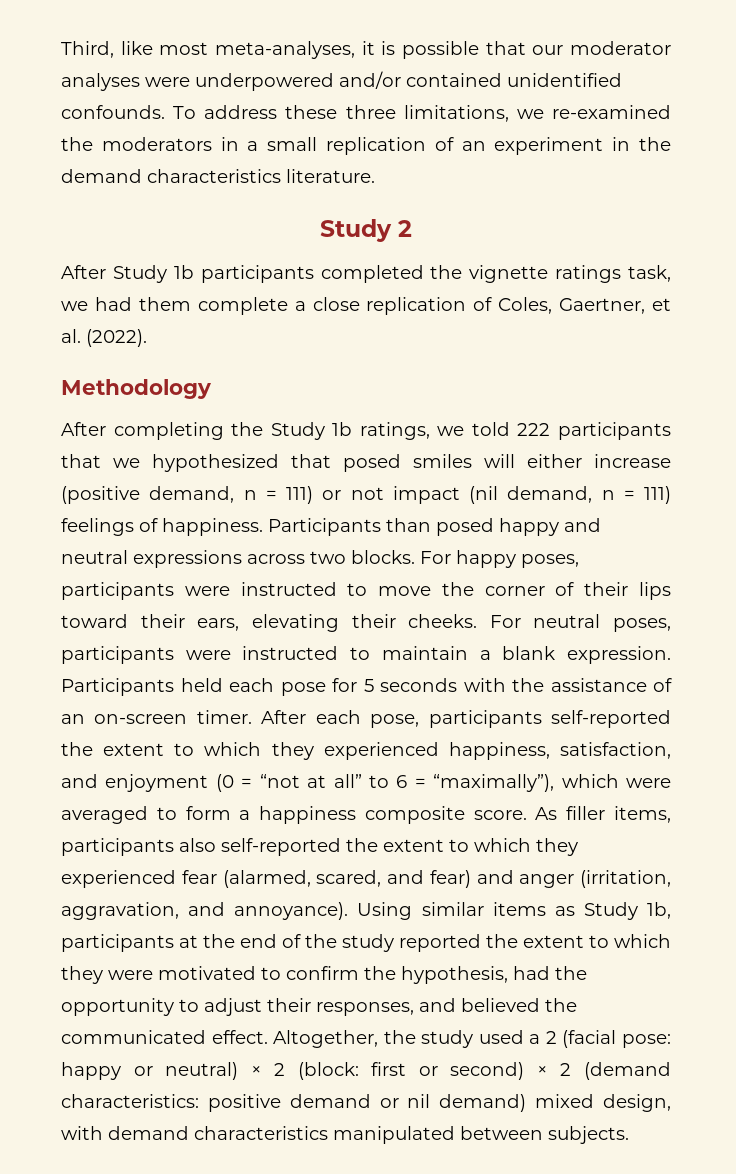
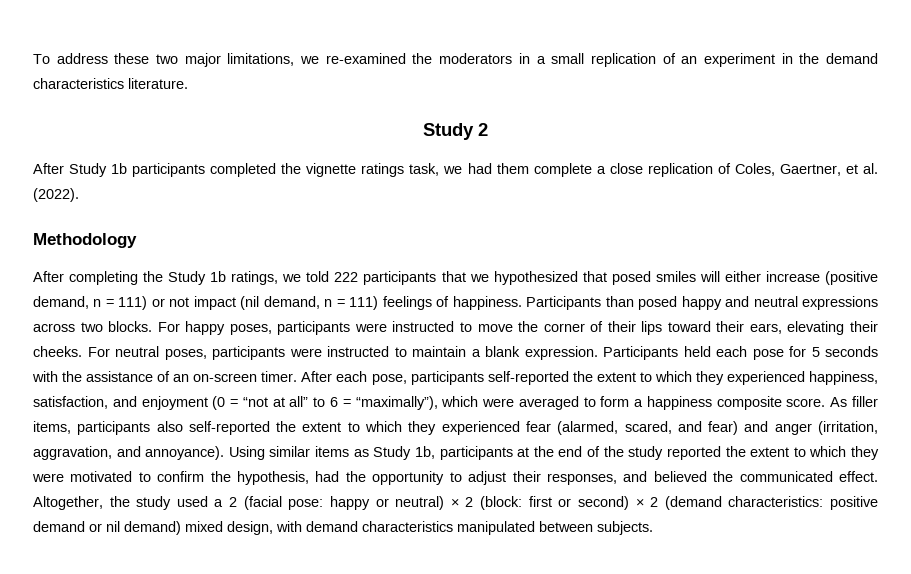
- Third, like most meta-analyses, it is possible that our moderator analyses were underpowered and/or contained unidentified confounds. To address these three limitations, we re-examined the moderators in a small replication of an experiment in the demand characteristics literature.
+ To address these two major limitations, we re-examined the moderators in a small replication of an experiment in the demand characteristics literature.

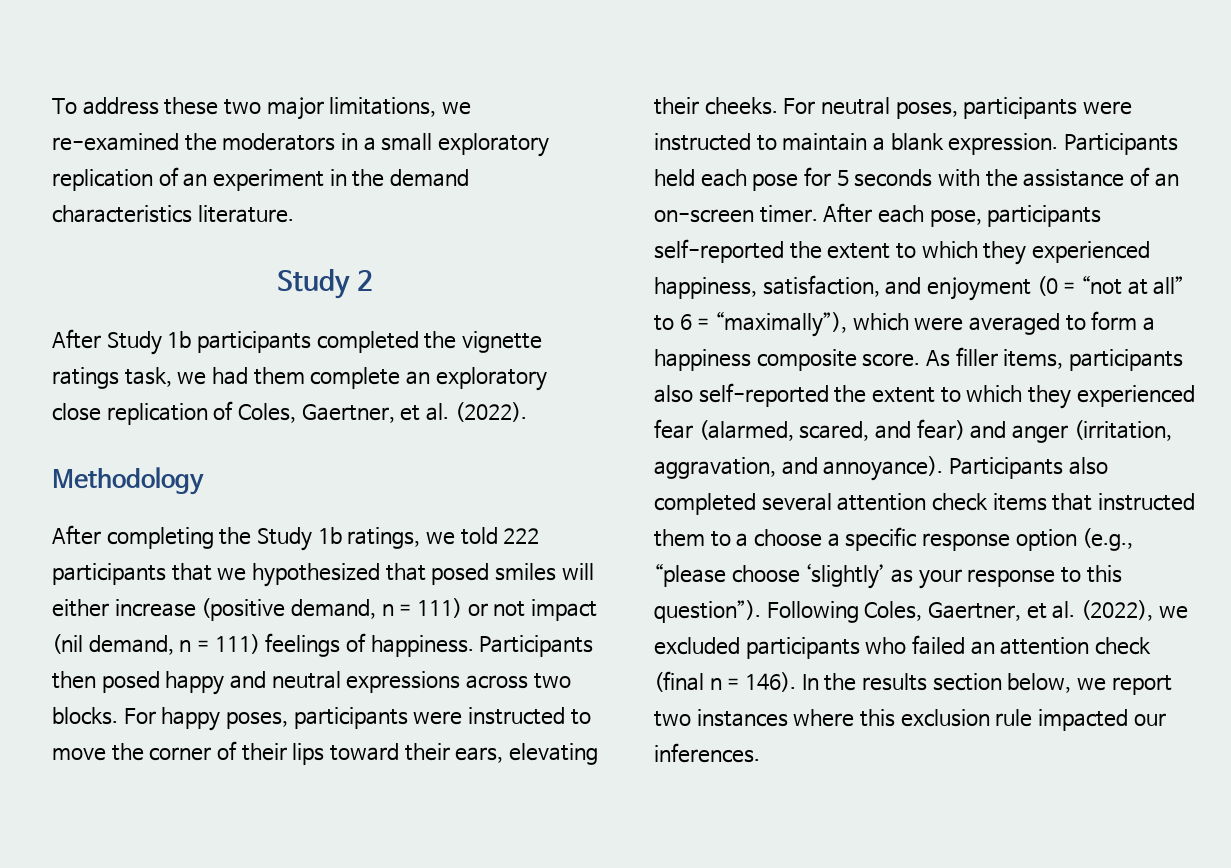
- To address these two major limitations, we re-examined the moderators in a small replication of an experiment in the demand characteristics literature.
+ To address these two major limitations, we re-examined the moderators in a small exploratory replication of an experiment in the demand characteristics literature.
- After Study 1b participants completed the vignette ratings task, we had them complete a close replication of Coles, Gaertner, et al. (2022).
+ After Study 1b participants completed the vignette ratings task, we had them complete an exploratory close replication of Coles, Gaertner, et al. (2022).
- Participants than posed happy and neutral expressions across two blocks.
+ Participants then posed happy and neutral expressions across two blocks.
- Using similar items as Study 1b, participants at the end of the study reported the extent to which they were motivated to confirm the hypothesis, had the opportunity to adjust their responses, and believed the communicated effect. Altogether, the study used a 2 (facial pose: happy or neutral) × 2 (block: first or second) × 2 (demand characteristics: positive demand or nil demand) mixed design, with demand characteristics manipulated between subjects.
+ Participants also completed several attention check items that instructed them to a choose a specific response option (e.g., “please choose ‘slightly’ as your response to this question”). Following Coles, Gaertner, et al. (2022), we excluded participants who failed an attention check (final n = 146). In the results section below, we report two instances where this exclusion rule impacted our inferences.

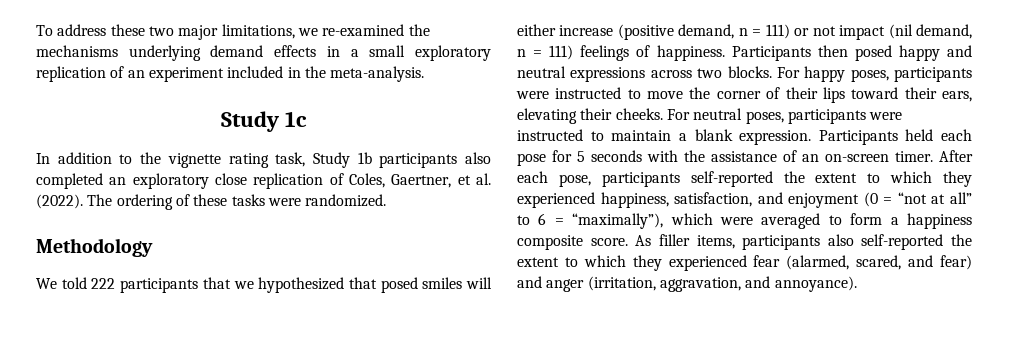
- To address these two major limitations, we re-examined the moderators in a small exploratory replication of an experiment in the demand characteristics literature.
- Study 2
- After Study 1b participants completed the vignette ratings task, we had them complete an exploratory close replication of Coles, Gaertner, et al. (2022).
+ To address these two major limitations, we re-examined the mechanisms underlying demand effects in a small exploratory replication of an experiment included in the meta-analysis.
+ Study 1c
+ In addition to the vignette rating task, Study 1b participants also completed an exploratory close replication of Coles, Gaertner, et al. (2022). The ordering of these tasks were randomized.
  Methodology
- After completing the Study 1b ratings, we told 222 participants that we hypothesized that posed smiles will either increase (positive demand, n = 111) or not impact (nil demand, n = 111) feelings of happiness.
+ We told 222 participants that we hypothesized that posed smiles will either increase (positive demand, n = 111) or not impact (nil demand, n = 111) feelings of happiness.
- Participants also completed several attention check items that instructed them to a choose a specific response option (e.g., “please choose ‘slightly’ as your response to this question”). Following Coles, Gaertner, et al. (2022), we excluded participants who failed an attention check (final n = 146). In the results section below, we report two instances where this exclusion rule impacted our inferences.

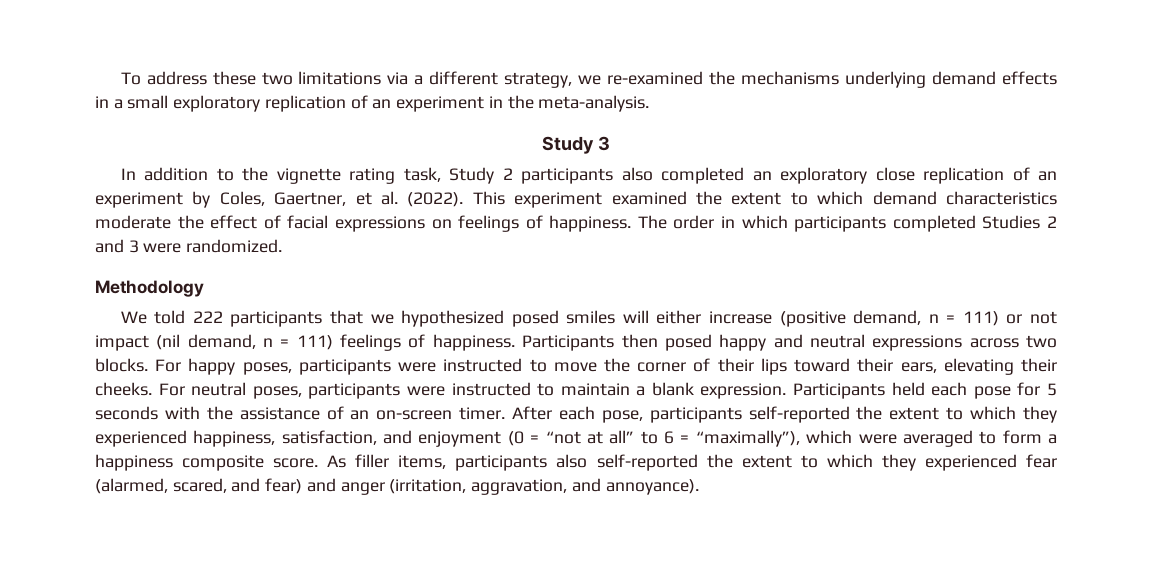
- To address these two major limitations, we re-examined the mechanisms underlying demand effects in a small exploratory replication of an experiment included in the meta-analysis.
+ To address these two limitations via a different strategy, we re-examined the mechanisms underlying demand effects in a small exploratory replication of an experiment in the meta-analysis.
- Study 1c
+ Study 3
- In addition to the vignette rating task, Study 1b participants also completed an exploratory close replication of Coles, Gaertner, et al. (2022).
+ In addition to the vignette rating task, Study 2 participants also completed an exploratory close replication of an experiment by Coles, Gaertner, et al. (2022).
- The ordering of these tasks were randomized.
+ This experiment examined the extent to which demand characteristics moderate the effect of facial expressions on feelings of happiness. The order in which participants completed Studies 2 and 3 were randomized.
- We told 222 participants that we hypothesized that posed smiles will either increase (positive demand, n = 111) or not impact (nil demand, n = 111) feelings of happiness.
+ We told 222 participants that we hypothesized posed smiles will either increase (positive demand, n = 111) or not impact (nil demand, n = 111) feelings of happiness.

